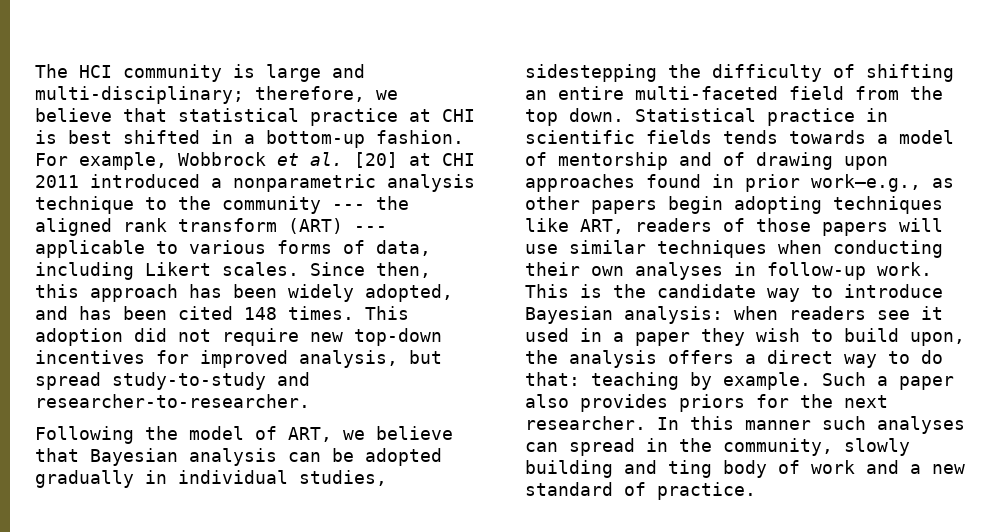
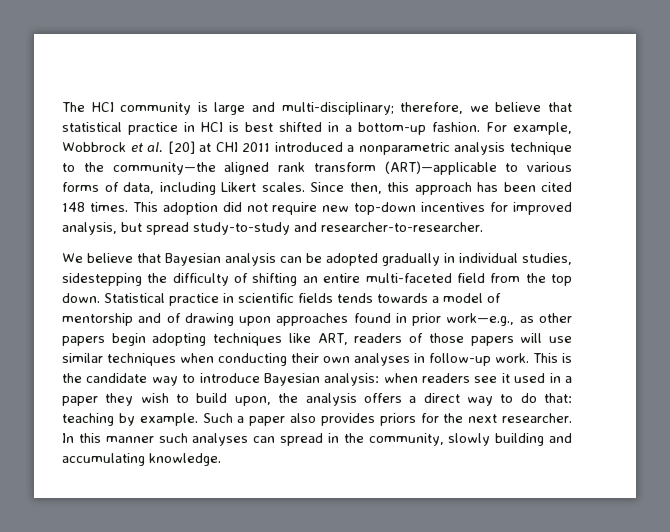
- The HCI community is large and multi-disciplinary; therefore, we believe that statistical practice at CHI is best shifted in a bottom-up fashion.
+ The HCI community is large and multi-disciplinary; therefore, we believe that statistical practice in HCI is best shifted in a bottom-up fashion.
- For example, Wobbrock et al. [20] at CHI 2011 introduced a nonparametric analysis technique to the community --- the aligned rank transform (ART) --- applicable to various forms of data, including Likert scales.
+ For example, Wobbrock et al. [20] at CHI 2011 introduced a nonparametric analysis technique to the community—the aligned rank transform (ART)—applicable to various forms of data, including Likert scales.
- Since then, this approach has been widely adopted, and has been cited 148 times.
+ Since then, this approach has been cited 148 times.
- Following the model of ART, we believe that Bayesian analysis can be adopted gradually in individual studies, sidestepping the difficulty of shifting an entire multi-faceted field from the top down.
+ We believe that Bayesian analysis can be adopted gradually in individual studies, sidestepping the difficulty of shifting an entire multi-faceted field from the top down.
- In this manner such analyses can spread in the community, slowly building and ting body of work and a new standard of practice.
+ In this manner such analyses can spread in the community, slowly building and accumulating knowledge.

